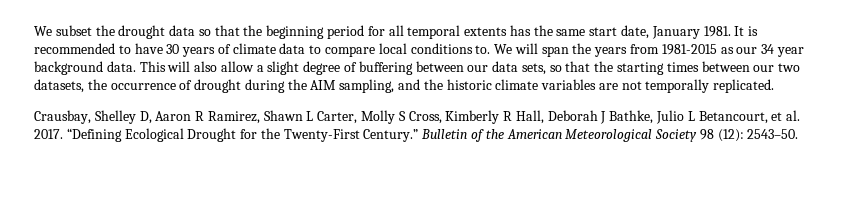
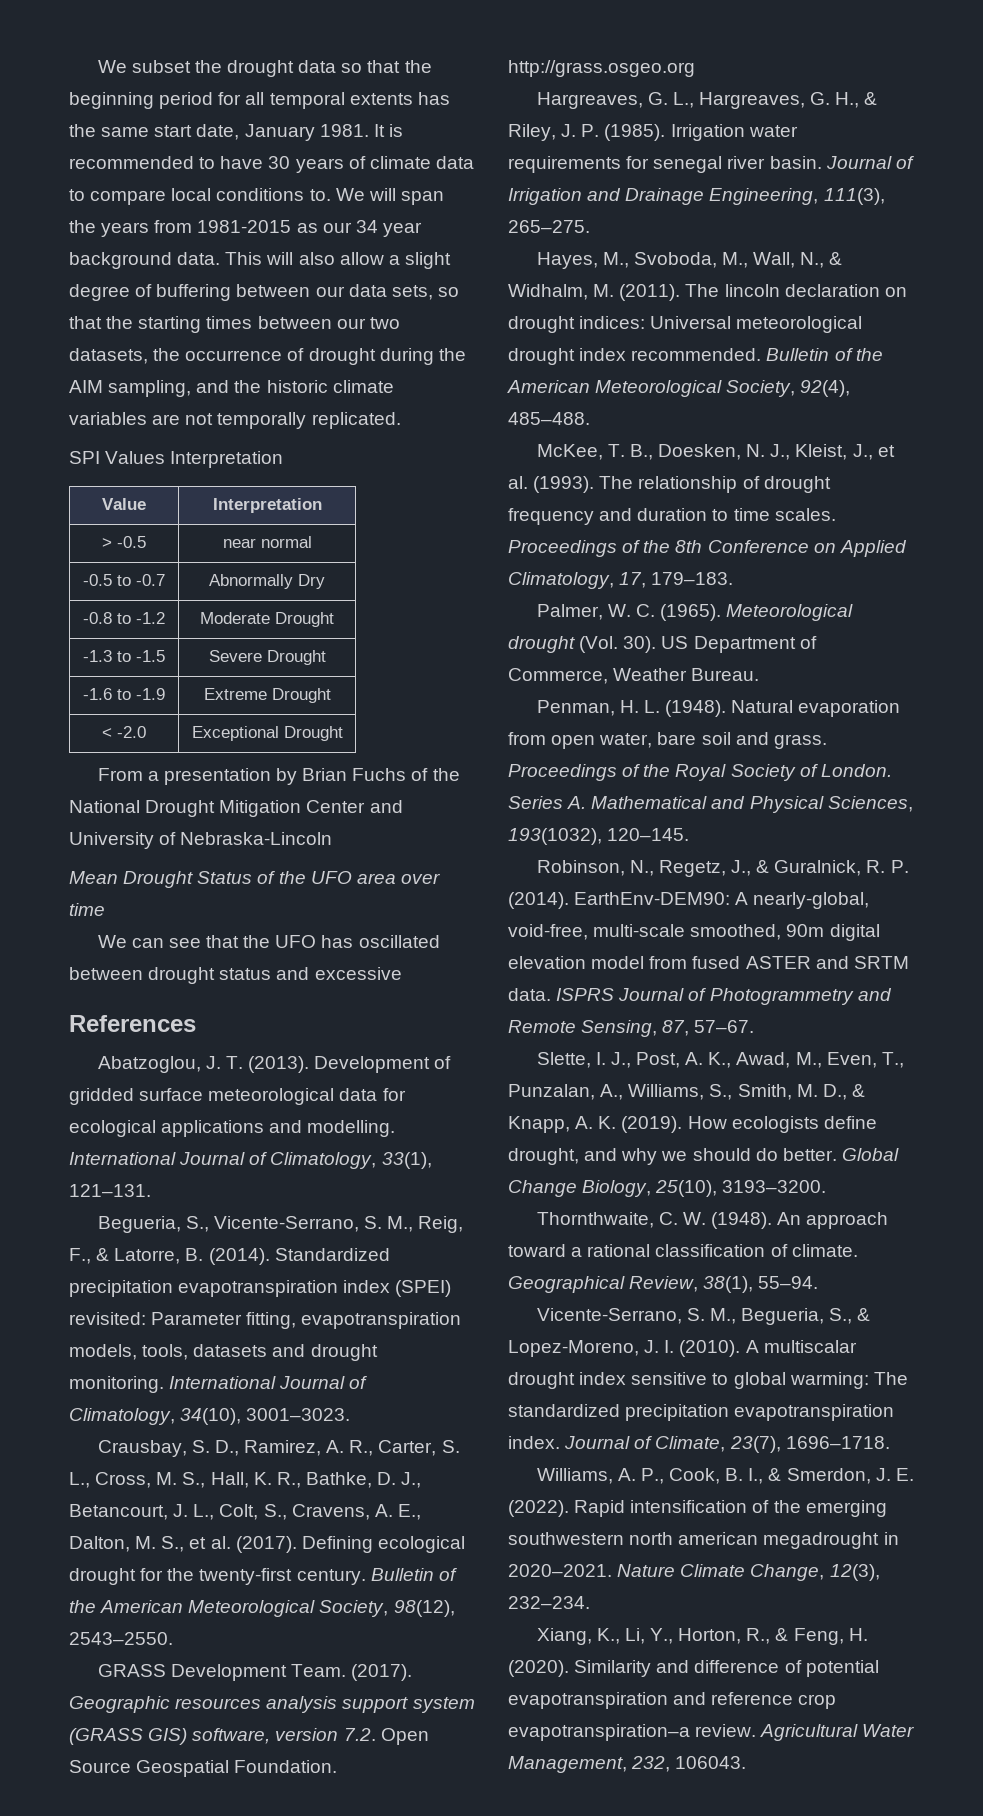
- Crausbay, Shelley D, Aaron R Ramirez, Shawn L Carter, Molly S Cross, Kimberly R Hall, Deborah J Bathke, Julio L Betancourt, et al. 2017. “Defining Ecological Drought for the Twenty-First Century.” Bulletin of the American Meteorological Society 98 (12): 2543–50.
+ SPI Values Interpretation
+ Value | Interpretation
+ > -0.5 | near normal
+ -0.5 to -0.7 | Abnormally Dry
+ -0.8 to -1.2 | Moderate Drought
+ -1.3 to -1.5 | Severe Drought
+ -1.6 to -1.9 | Extreme Drought
+ < -2.0 | Exceptional Drought
+ From a presentation by Brian Fuchs of the National Drought Mitigation Center and University of Nebraska-Lincoln
+ Mean Drought Status of the UFO area over time
+ We can see that the UFO has oscillated between drought status and excessive
+ References
+ Abatzoglou, J. T. (2013). Development of gridded surface meteorological data for ecological applications and modelling. International Journal of Climatology, 33(1), 121–131.
+ Begueria, S., Vicente-Serrano, S. M., Reig, F., & Latorre, B. (2014). Standardized precipitation evapotranspiration index (SPEI) revisited: Parameter fitting, evapotranspiration models, tools, datasets and drought monitoring. International Journal of Climatology, 34(10), 3001–3023.
+ Crausbay, S. D., Ramirez, A. R., Carter, S. L., Cross, M. S., Hall, K. R., Bathke, D. J., Betancourt, J. L., Colt, S., Cravens, A. E., Dalton, M. S., et al. (2017). Defining ecological drought for the twenty-first century. Bulletin of the American Meteorological Society, 98(12), 2543–2550.
+ GRASS Development Team. (2017). Geographic resources analysis support system (GRASS GIS) software, version 7.2. Open Source Geospatial Foundation. http://grass.osgeo.org
+ Hargreaves, G. L., Hargreaves, G. H., & Riley, J. P. (1985). Irrigation water requirements for senegal river basin. Journal of Irrigation and Drainage Engineering, 111(3), 265–275.
+ Hayes, M., Svoboda, M., Wall, N., & Widhalm, M. (2011). The lincoln declaration on drought indices: Universal meteorological drought index recommended. Bulletin of the American Meteorological Society, 92(4), 485–488.
+ McKee, T. B., Doesken, N. J., Kleist, J., et al. (1993). The relationship of drought frequency and duration to time scales. Proceedings of the 8th Conference on Applied Climatology, 17, 179–183.
+ Palmer, W. C. (1965). Meteorological drought (Vol. 30). US Department of Commerce, Weather Bureau.
+ Penman, H. L. (1948). Natural evaporation from open water, bare soil and grass. Proceedings of the Royal Society of London. Series A. Mathematical and Physical Sciences, 193(1032), 120–145.
+ Robinson, N., Regetz, J., & Guralnick, R. P. (2014). EarthEnv-DEM90: A nearly-global, void-free, multi-scale smoothed, 90m digital elevation model from fused ASTER and SRTM data. ISPRS Journal of Photogrammetry and Remote Sensing, 87, 57–67.
+ Slette, I. J., Post, A. K., Awad, M., Even, T., Punzalan, A., Williams, S., Smith, M. D., & Knapp, A. K. (2019). How ecologists define drought, and why we should do better. Global Change Biology, 25(10), 3193–3200.
+ Thornthwaite, C. W. (1948). An approach toward a rational classification of climate. Geographical Review, 38(1), 55–94.
+ Vicente-Serrano, S. M., Begueria, S., & Lopez-Moreno, J. I. (2010). A multiscalar drought index sensitive to global warming: The standardized precipitation evapotranspiration index. Journal of Climate, 23(7), 1696–1718.
+ Williams, A. P., Cook, B. I., & Smerdon, J. E. (2022). Rapid intensification of the emerging southwestern north american megadrought in 2020–2021. Nature Climate Change, 12(3), 232–234.
+ Xiang, K., Li, Y., Horton, R., & Feng, H. (2020). Similarity and difference of potential evapotranspiration and reference crop evapotranspiration–a review. Agricultural Water Management, 232, 106043.

